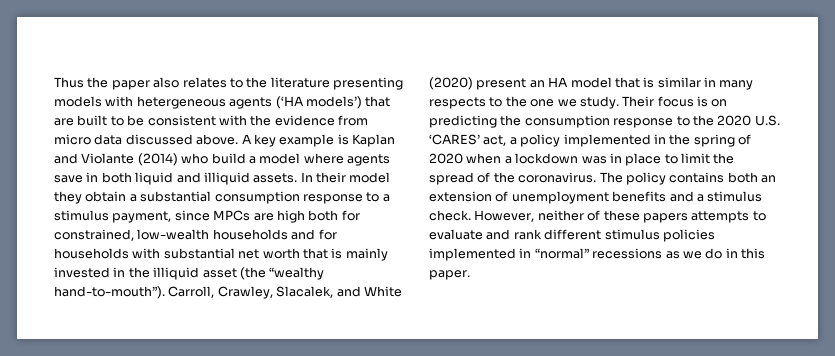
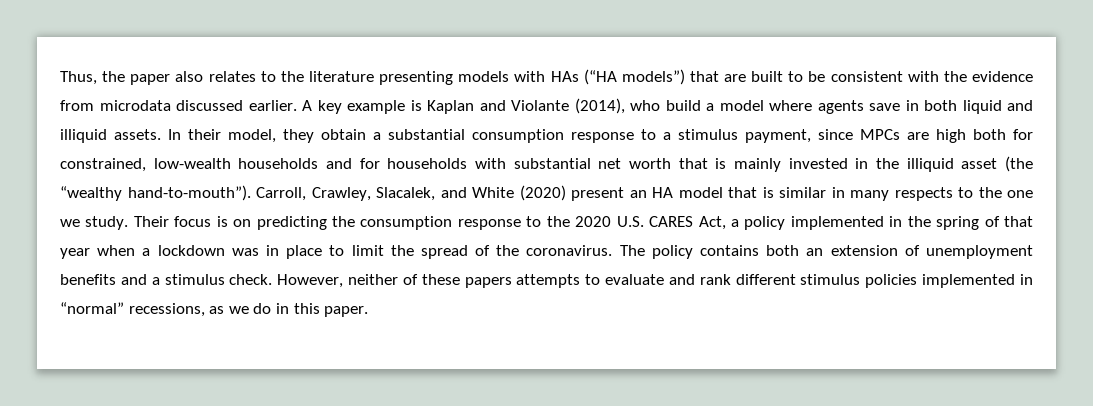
- Thus the paper also relates to the literature presenting models with hetergeneous agents (‘HA models’) that are built to be consistent with the evidence from micro data discussed above.
+ Thus, the paper also relates to the literature presenting models with HAs (“HA models”) that are built to be consistent with the evidence from microdata discussed earlier.
- A key example is Kaplan and Violante (2014) who build a model where agents save in both liquid and illiquid assets.
+ A key example is Kaplan and Violante (2014), who build a model where agents save in both liquid and illiquid assets.
- In their model they obtain a substantial consumption response to a stimulus payment, since MPCs are high both for constrained, low-wealth households and for households with substantial net worth that is mainly invested in the illiquid asset (the “wealthy hand-to-mouth”).
+ In their model, they obtain a substantial consumption response to a stimulus payment, since MPCs are high both for constrained, low-wealth households and for households with substantial net worth that is mainly invested in the illiquid asset (the “wealthy hand-to-mouth”).
- Their focus is on predicting the consumption response to the 2020 U.S. ‘CARES’ act, a policy implemented in the spring of 2020 when a lockdown was in place to limit the spread of the coronavirus.
+ Their focus is on predicting the consumption response to the 2020 U.S. CARES Act, a policy implemented in the spring of that year when a lockdown was in place to limit the spread of the coronavirus.
- However, neither of these papers attempts to evaluate and rank different stimulus policies implemented in “normal” recessions as we do in this paper.
+ However, neither of these papers attempts to evaluate and rank different stimulus policies implemented in “normal” recessions, as we do in this paper.

